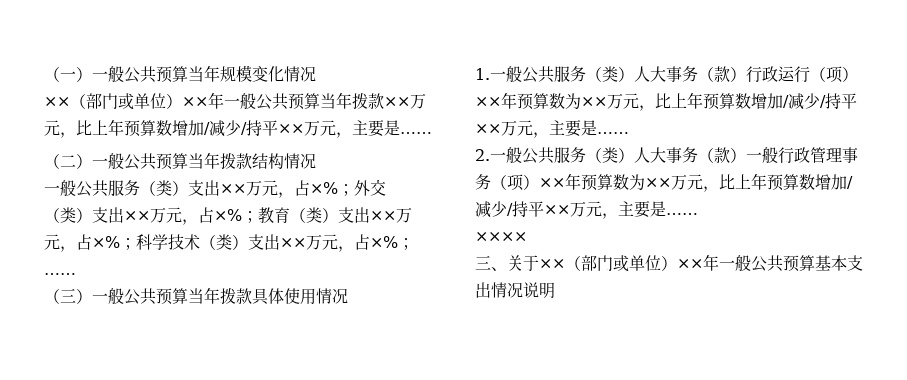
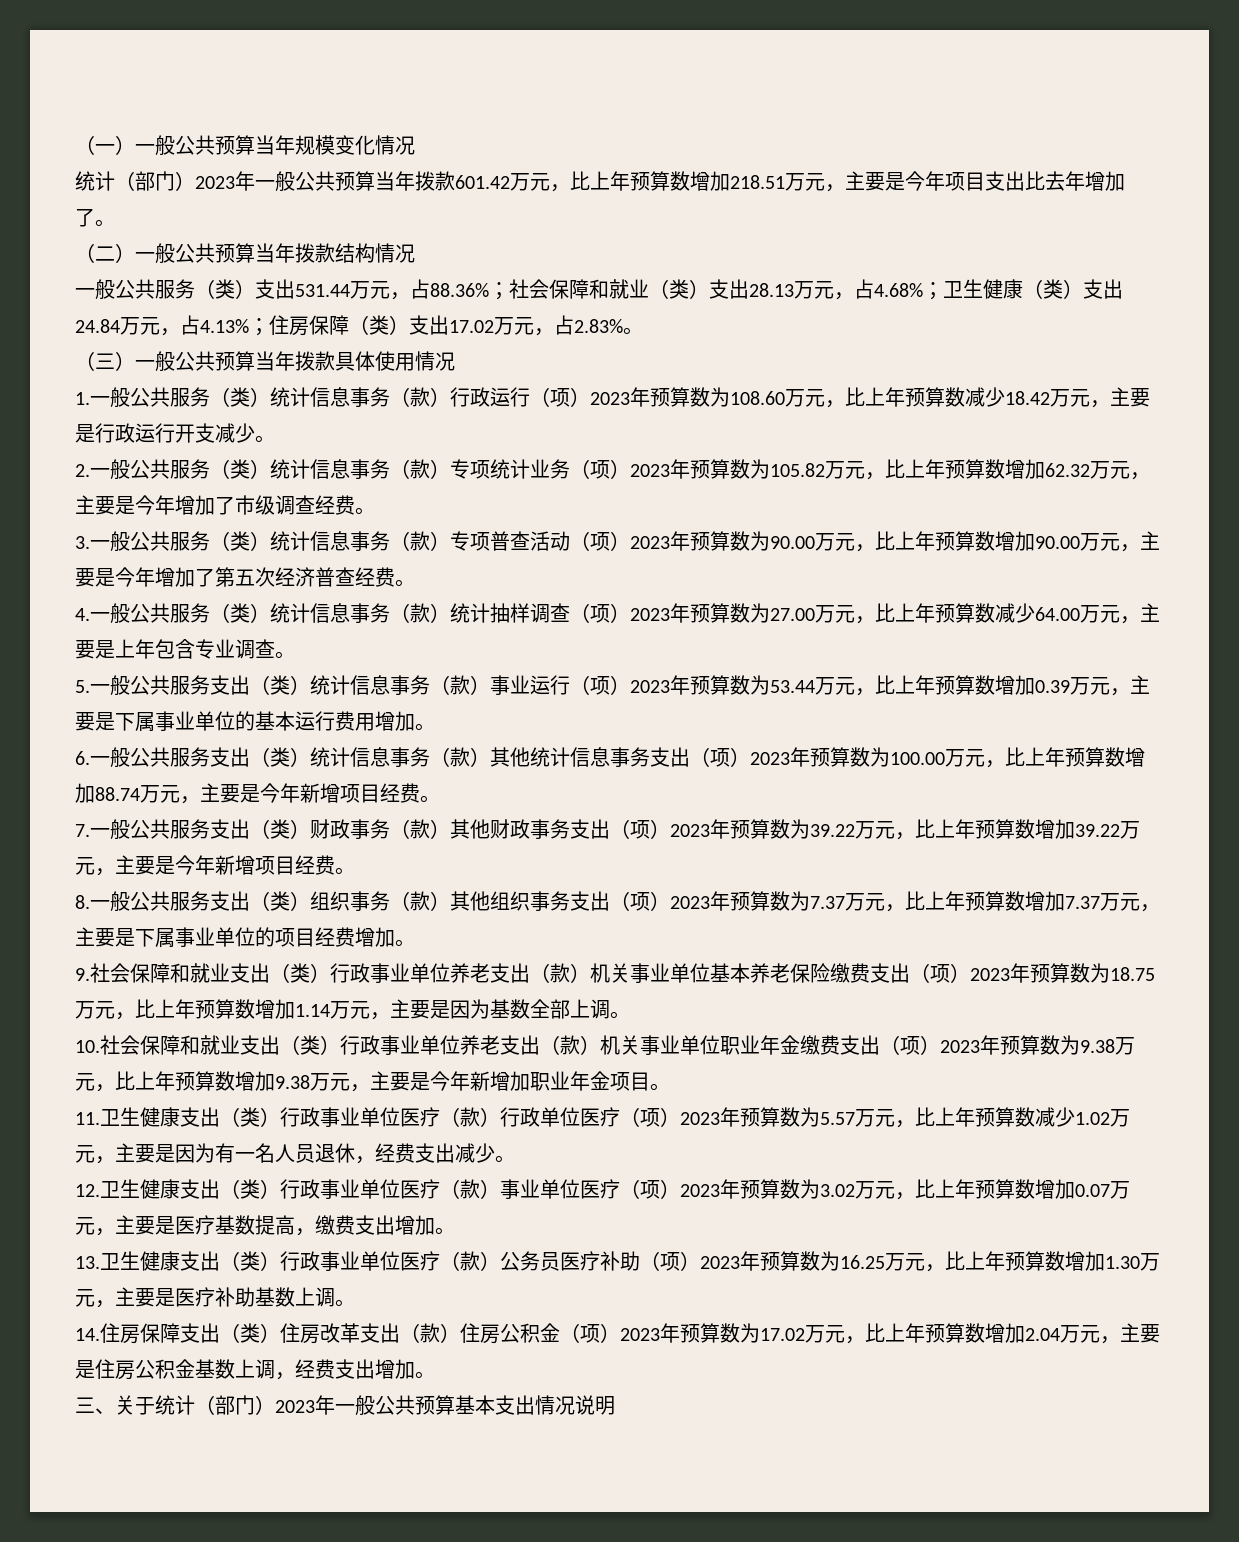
- ××（部门或单位）××年一般公共预算当年拨款××万元，比上年预算数增加/减少/持平××万元，主要是……
+ 统计（部门）2023年一般公共预算当年拨款601.42万元，比上年预算数增加218.51万元，主要是今年项目支出比去年增加了。
- 一般公共服务（类）支出××万元，占×%；外交（类）支出××万元，占×%；教育（类）支出××万元，占×%；科学技术（类）支出××万元，占×%；……
+ 一般公共服务（类）支出531.44万元，占88.36%；社会保障和就业（类）支出28.13万元，占4.68%；卫生健康（类）支出24.84万元，占4.13%；住房保障（类）支出17.02万元，占2.83%。
- 1.一般公共服务（类）人大事务（款）行政运行（项）××年预算数为××万元，比上年预算数增加/减少/持平××万元，主要是……
- 2.一般公共服务（类）人大事务（款）一般行政管理事务（项）××年预算数为××万元，比上年预算数增加/减少/持平××万元，主要是……
- ××××
- 三、关于××（部门或单位）××年一般公共预算基本支出情况说明
+ 1.一般公共服务（类）统计信息事务（款）行政运行（项）2023年预算数为108.60万元，比上年预算数减少18.42万元，主要是行政运行开支减少。
+ 2.一般公共服务（类）统计信息事务（款）专项统计业务（项）2023年预算数为105.82万元，比上年预算数增加62.32万元，主要是今年增加了市级调查经费。
+ 3.一般公共服务（类）统计信息事务（款）专项普查活动（项）2023年预算数为90.00万元，比上年预算数增加90.00万元，主要是今年增加了第五次经济普查经费。
+ 4.一般公共服务（类）统计信息事务（款）统计抽样调查（项）2023年预算数为27.00万元，比上年预算数减少64.00万元，主要是上年包含专业调查。
+ 5.一般公共服务支出（类）统计信息事务（款）事业运行（项）2023年预算数为53.44万元，比上年预算数增加0.39万元，主要是下属事业单位的基本运行费用增加。
+ 6.一般公共服务支出（类）统计信息事务（款）其他统计信息事务支出（项）2023年预算数为100.00万元，比上年预算数增加88.74万元，主要是今年新增项目经费。
+ 7.一般公共服务支出（类）财政事务（款）其他财政事务支出（项）2023年预算数为39.22万元，比上年预算数增加39.22万元，主要是今年新增项目经费。
+ 8.一般公共服务支出（类）组织事务（款）其他组织事务支出（项）2023年预算数为7.37万元，比上年预算数增加7.37万元，主要是下属事业单位的项目经费增加。
+ 9.社会保障和就业支出（类）行政事业单位养老支出（款）机关事业单位基本养老保险缴费支出（项）2023年预算数为18.75万元，比上年预算数增加1.14万元，主要是因为基数全部上调。
+ 10.社会保障和就业支出（类）行政事业单位养老支出（款）机关事业单位职业年金缴费支出（项）2023年预算数为9.38万元，比上年预算数增加9.38万元，主要是今年新增加职业年金项目。
+ 11.卫生健康支出（类）行政事业单位医疗（款）行政单位医疗（项）2023年预算数为5.57万元，比上年预算数减少1.02万元，主要是因为有一名人员退休，经费支出减少。
+ 12.卫生健康支出（类）行政事业单位医疗（款）事业单位医疗（项）2023年预算数为3.02万元，比上年预算数增加0.07万元，主要是医疗基数提高，缴费支出增加。
+ 13.卫生健康支出（类）行政事业单位医疗（款）公务员医疗补助（项）2023年预算数为16.25万元，比上年预算数增加1.30万元，主要是医疗补助基数上调。
+ 14.住房保障支出（类）住房改革支出（款）住房公积金（项）2023年预算数为17.02万元，比上年预算数增加2.04万元，主要是住房公积金基数上调，经费支出增加。
+ 三、关于统计（部门）2023年一般公共预算基本支出情况说明

